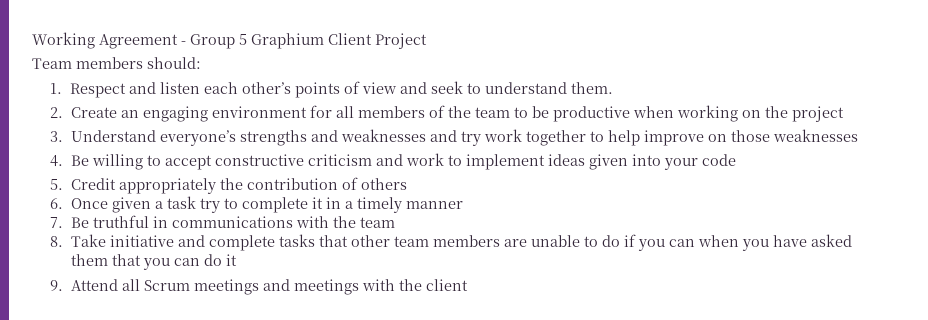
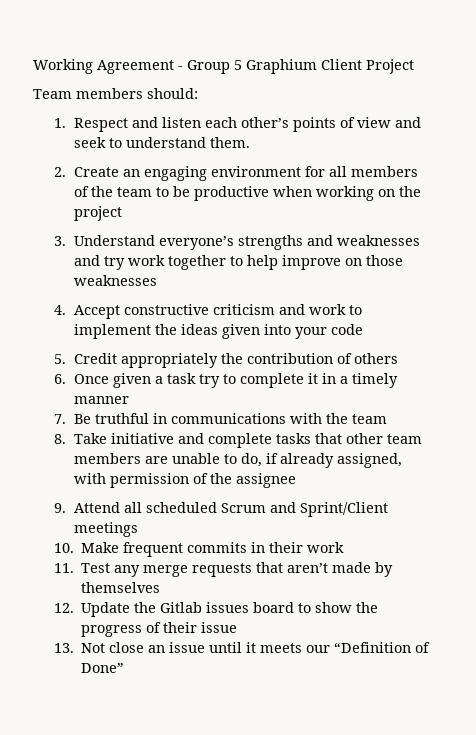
- 4. Be willing to accept constructive criticism and work to implement ideas given into your code
+ 4. Accept constructive criticism and work to implement the ideas given into your code
- 8. Take initiative and complete tasks that other team members are unable to do if you can when you have asked them that you can do it
- 9. Attend all Scrum meetings and meetings with the client
+ 8. Take initiative and complete tasks that other team members are unable to do, if already assigned, with permission of the assignee
+ 9. Attend all scheduled Scrum and Sprint/Client meetings
+ 10. Make frequent commits in their work
+ 11. Test any merge requests that aren’t made by themselves
+ 12. Update the Gitlab issues board to show the progress of their issue
+ 13. Not close an issue until it meets our “Definition of Done”

